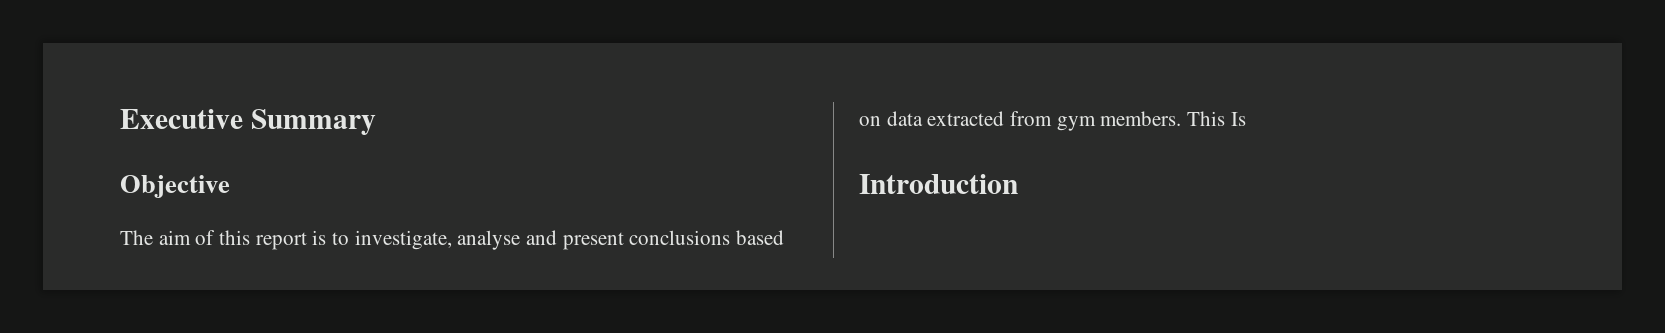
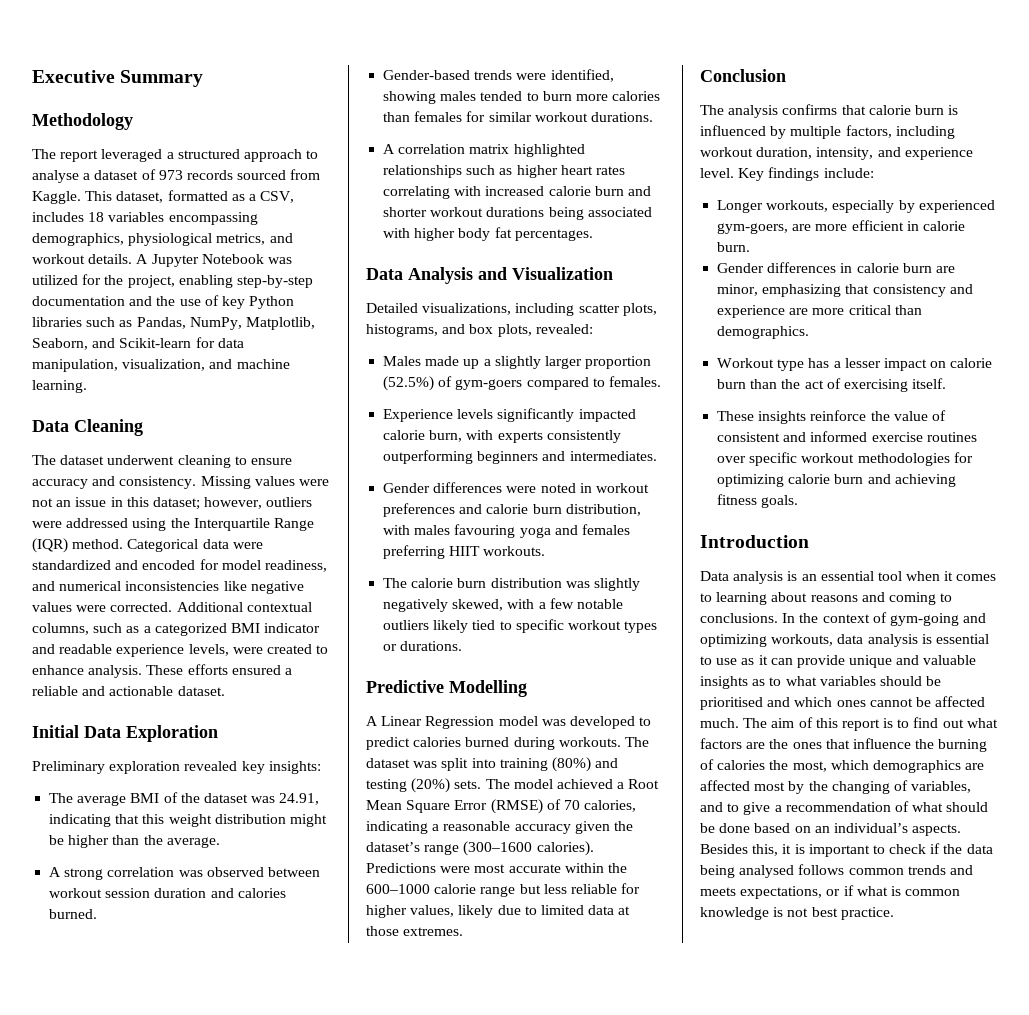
- Objective
- The aim of this report is to investigate, analyse and present conclusions based on data extracted from gym members. This Is
+ Methodology
+ The report leveraged a structured approach to analyse a dataset of 973 records sourced from Kaggle. This dataset, formatted as a CSV, includes 18 variables encompassing demographics, physiological metrics, and workout details. A Jupyter Notebook was utilized for the project, enabling step-by-step documentation and the use of key Python libraries such as Pandas, NumPy, Matplotlib, Seaborn, and Scikit-learn for data manipulation, visualization, and machine learning.
+ Data Cleaning
+ The dataset underwent cleaning to ensure accuracy and consistency. Missing values were not an issue in this dataset; however, outliers were addressed using the Interquartile Range (IQR) method. Categorical data were standardized and encoded for model readiness, and numerical inconsistencies like negative values were corrected. Additional contextual columns, such as a categorized BMI indicator and readable experience levels, were created to enhance analysis. These efforts ensured a reliable and actionable dataset.
+ Initial Data Exploration
+ Preliminary exploration revealed key insights:
+ The average BMI of the dataset was 24.91, indicating that this weight distribution might be higher than the average.
+ A strong correlation was observed between workout session duration and calories burned.
+ Gender-based trends were identified, showing males tended to burn more calories than females for similar workout durations.
+ A correlation matrix highlighted relationships such as higher heart rates correlating with increased calorie burn and shorter workout durations being associated with higher body fat percentages.
+ Data Analysis and Visualization
+ Detailed visualizations, including scatter plots, histograms, and box plots, revealed:
+ Males made up a slightly larger proportion (52.5%) of gym-goers compared to females.
+ Experience levels significantly impacted calorie burn, with experts consistently outperforming beginners and intermediates.
+ Gender differences were noted in workout preferences and calorie burn distribution, with males favouring yoga and females preferring HIIT workouts.
+ The calorie burn distribution was slightly negatively skewed, with a few notable outliers likely tied to specific workout types or durations.
+ Predictive Modelling
+ A Linear Regression model was developed to predict calories burned during workouts. The dataset was split into training (80%) and testing (20%) sets. The model achieved a Root Mean Square Error (RMSE) of 70 calories, indicating a reasonable accuracy given the dataset’s range (300–1600 calories). Predictions were most accurate within the 600–1000 calorie range but less reliable for higher values, likely due to limited data at those extremes.
+ Conclusion
+ The analysis confirms that calorie burn is influenced by multiple factors, including workout duration, intensity, and experience level. Key findings include:
+ Longer workouts, especially by experienced gym-goers, are more efficient in calorie burn.
+ Gender differences in calorie burn are minor, emphasizing that consistency and experience are more critical than demographics.
+ Workout type has a lesser impact on calorie burn than the act of exercising itself.
+ These insights reinforce the value of consistent and informed exercise routines over specific workout methodologies for optimizing calorie burn and achieving fitness goals.
  Introduction
+ Data analysis is an essential tool when it comes to learning about reasons and coming to conclusions. In the context of gym-going and optimizing workouts, data analysis is essential to use as it can provide unique and valuable insights as to what variables should be prioritised and which ones cannot be affected much. The aim of this report is to find out what factors are the ones that influence the burning of calories the most, which demographics are affected most by the changing of variables, and to give a recommendation of what should be done based on an individual’s aspects. Besides this, it is important to check if the data being analysed follows common trends and meets expectations, or if what is common knowledge is not best practice.

